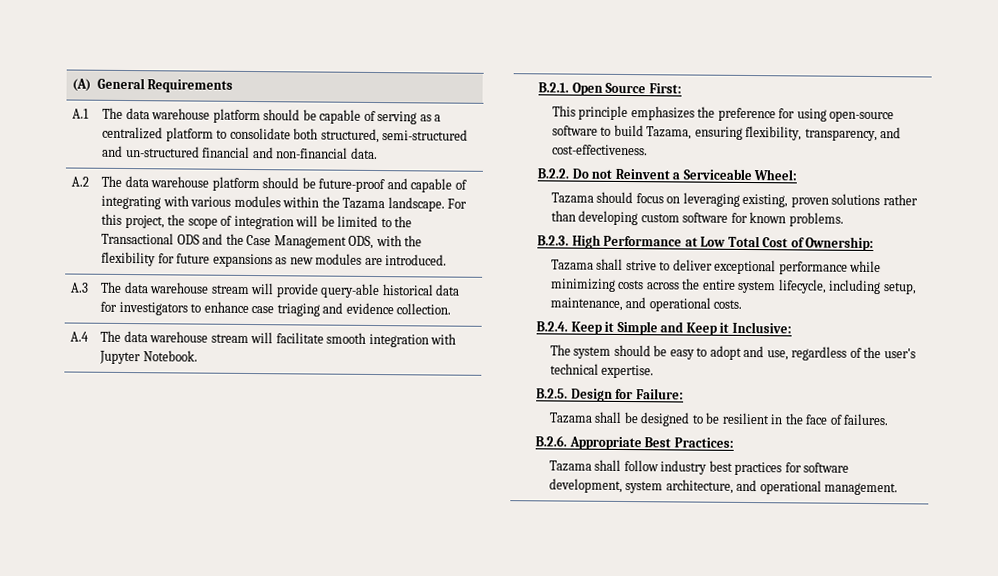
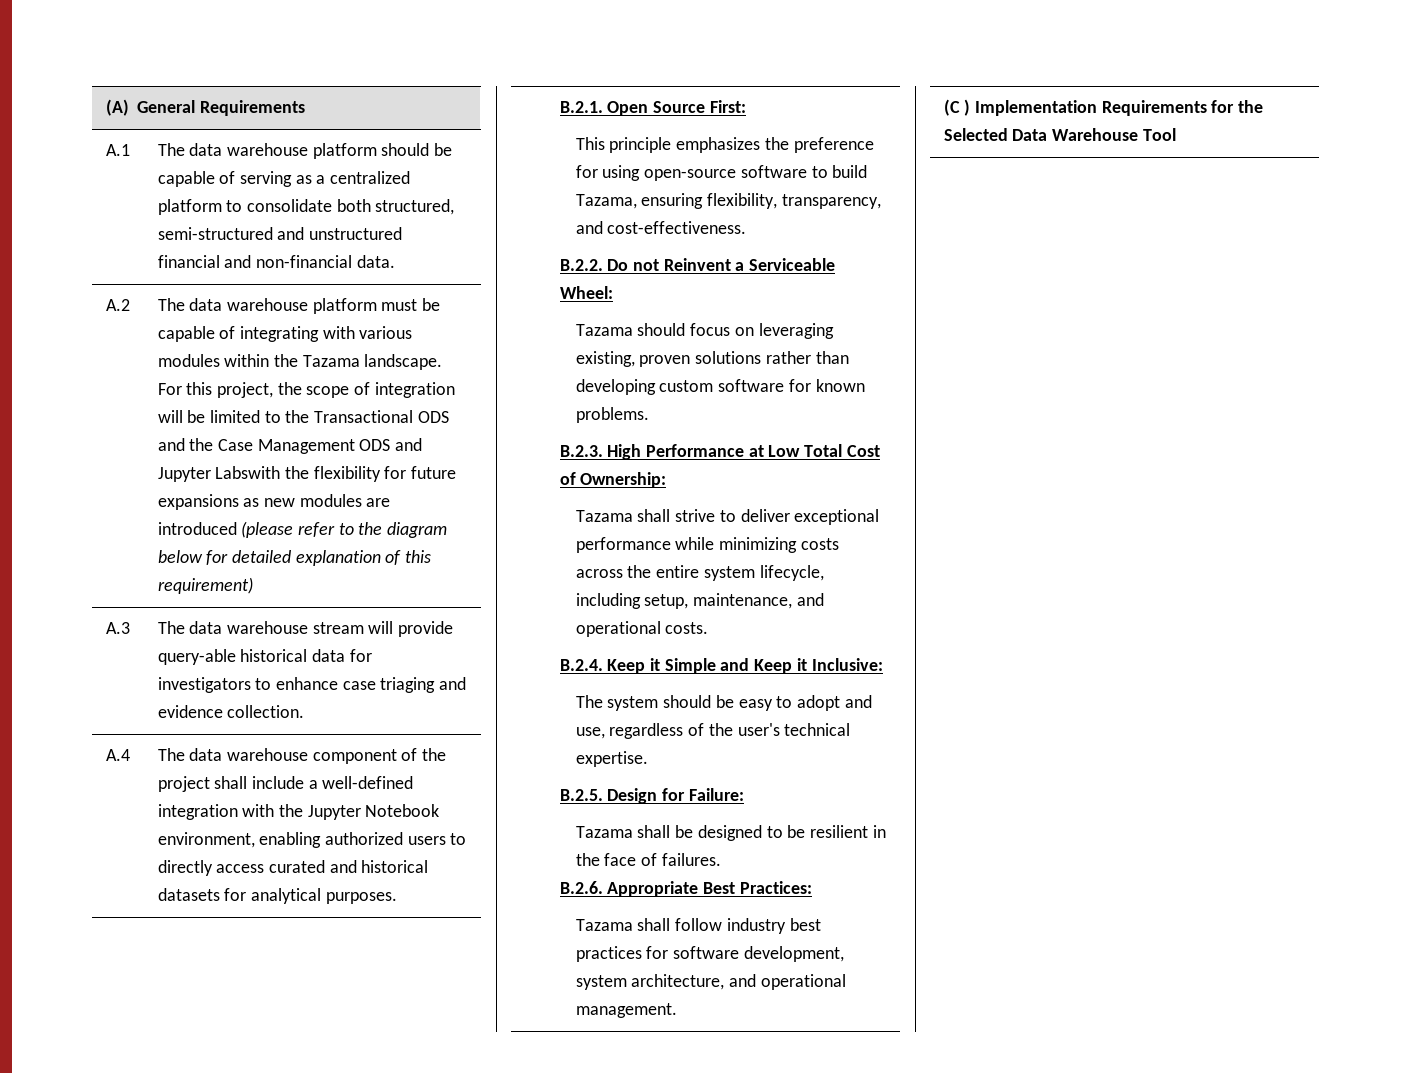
- A.1 | The data warehouse platform should be capable of serving as a centralized platform to consolidate both structured, semi-structured and un-structured financial and non-financial data.
+ A.1 | The data warehouse platform should be capable of serving as a centralized platform to consolidate both structured, semi-structured and unstructured financial and non-financial data.
- The data warehouse platform should be future-proof and capable of integrating with various modules within the Tazama landscape.
+ The data warehouse platform must be capable of integrating with various modules within the Tazama landscape.
- For this project, the scope of integration will be limited to the Transactional ODS and the Case Management ODS, with the flexibility for future expansions as new modules are introduced.
+ For this project, the scope of integration will be limited to the Transactional ODS and the Case Management ODS and Jupyter Labswith the flexibility for future expansions as new modules are introduced (please refer to the diagram below for detailed explanation of this requirement)
- A.4 | The data warehouse stream will facilitate smooth integration with Jupyter Notebook.
+ A.4 | The data warehouse component of the project shall include a well-defined integration with the Jupyter Notebook environment, enabling authorized users to directly access curated and historical datasets for analytical purposes.
+ (C ) Implementation Requirements for the Selected Data Warehouse Tool

